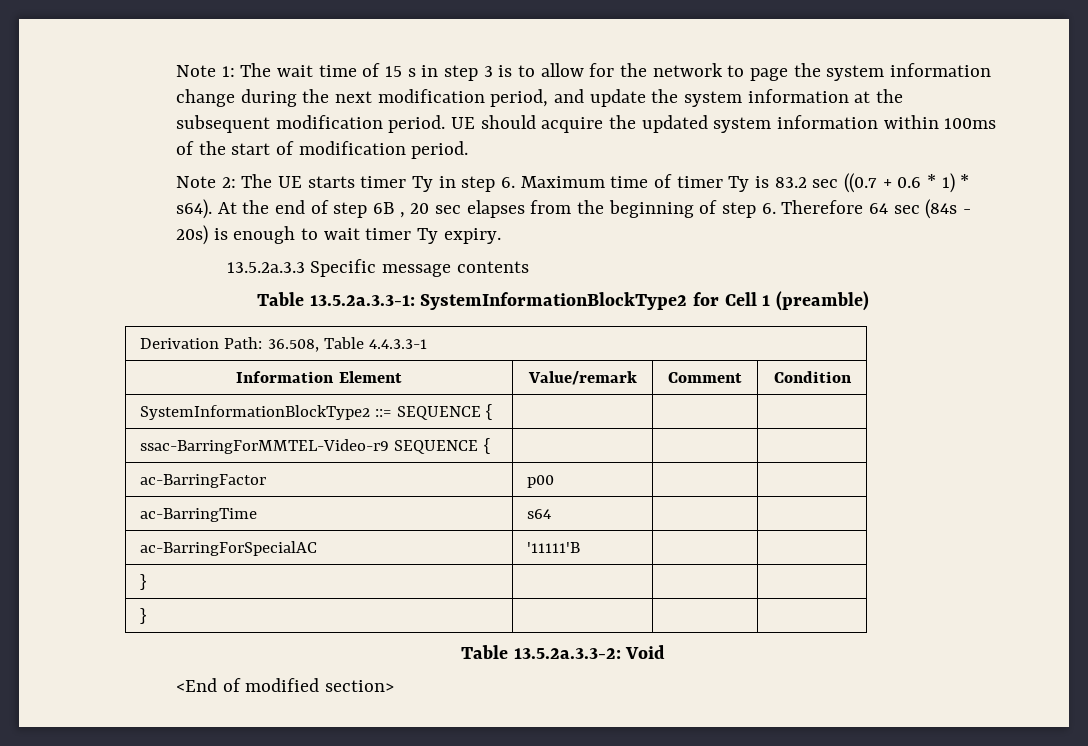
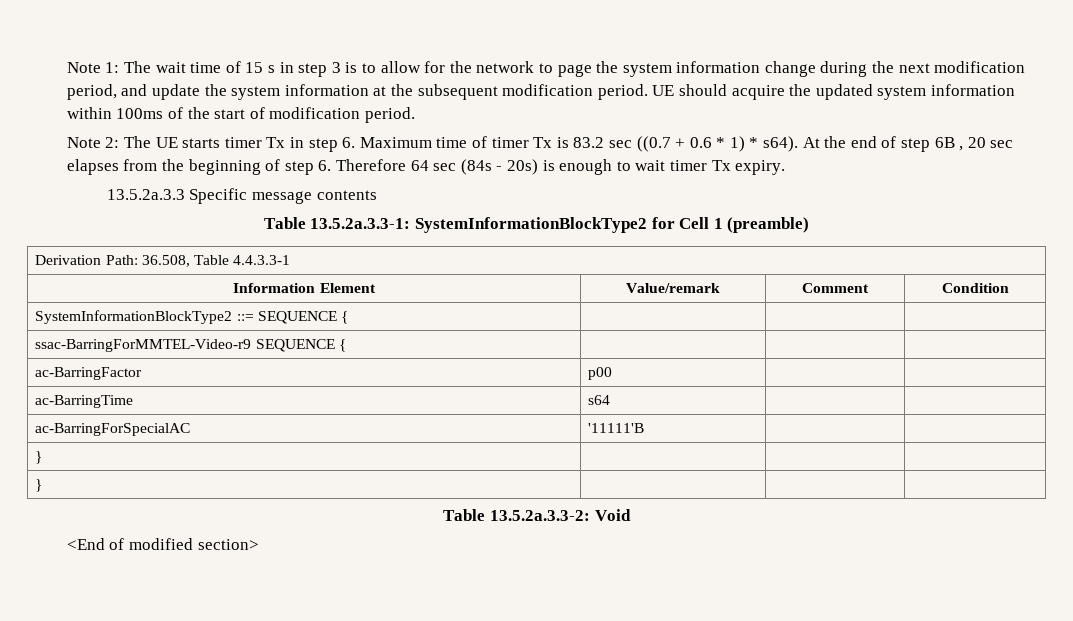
- Note 2: The UE starts timer Ty in step 6. Maximum time of timer Ty is 83.2 sec ((0.7 + 0.6 * 1) * s64).
+ Note 2: The UE starts timer Tx in step 6. Maximum time of timer Tx is 83.2 sec ((0.7 + 0.6 * 1) * s64).
- At the end of step 6B , 20 sec elapses from the beginning of step 6. Therefore 64 sec (84s - 20s) is enough to wait timer Ty expiry.
+ At the end of step 6B , 20 sec elapses from the beginning of step 6. Therefore 64 sec (84s - 20s) is enough to wait timer Tx expiry.

